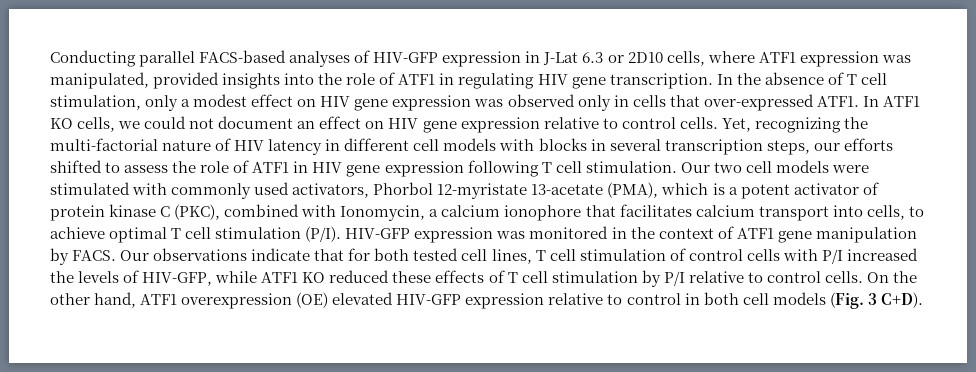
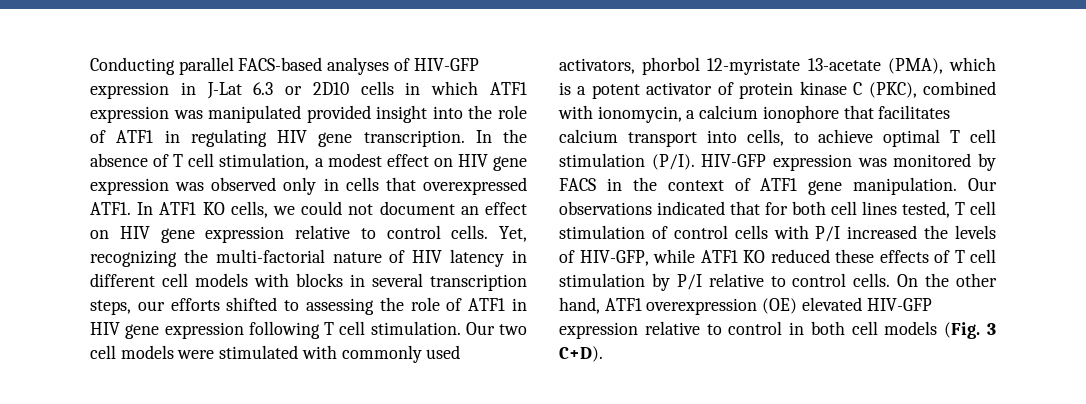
- Conducting parallel FACS-based analyses of HIV-GFP expression in J-Lat 6.3 or 2D10 cells, where ATF1 expression was manipulated, provided insights into the role of ATF1 in regulating HIV gene transcription.
+ Conducting parallel FACS-based analyses of HIV-GFP expression in J-Lat 6.3 or 2D10 cells in which ATF1 expression was manipulated provided insight into the role of ATF1 in regulating HIV gene transcription.
- In the absence of T cell stimulation, only a modest effect on HIV gene expression was observed only in cells that over-expressed ATF1.
+ In the absence of T cell stimulation, a modest effect on HIV gene expression was observed only in cells that overexpressed ATF1.
- Yet, recognizing the multi-factorial nature of HIV latency in different cell models with blocks in several transcription steps, our efforts shifted to assess the role of ATF1 in HIV gene expression following T cell stimulation.
+ Yet, recognizing the multi-factorial nature of HIV latency in different cell models with blocks in several transcription steps, our efforts shifted to assessing the role of ATF1 in HIV gene expression following T cell stimulation.
- Our two cell models were stimulated with commonly used activators, Phorbol 12-myristate 13-acetate (PMA), which is a potent activator of protein kinase C (PKC), combined with Ionomycin, a calcium ionophore that facilitates calcium transport into cells, to achieve optimal T cell stimulation (P/I).
+ Our two cell models were stimulated with commonly used activators, phorbol 12-myristate 13-acetate (PMA), which is a potent activator of protein kinase C (PKC), combined with ionomycin, a calcium ionophore that facilitates calcium transport into cells, to achieve optimal T cell stimulation (P/I).
- HIV-GFP expression was monitored in the context of ATF1 gene manipulation by FACS.
+ HIV-GFP expression was monitored by FACS in the context of ATF1 gene manipulation.
- Our observations indicate that for both tested cell lines, T cell stimulation of control cells with P/I increased the levels of HIV-GFP, while ATF1 KO reduced these effects of T cell stimulation by P/I relative to control cells.
+ Our observations indicated that for both cell lines tested, T cell stimulation of control cells with P/I increased the levels of HIV-GFP, while ATF1 KO reduced these effects of T cell stimulation by P/I relative to control cells.

